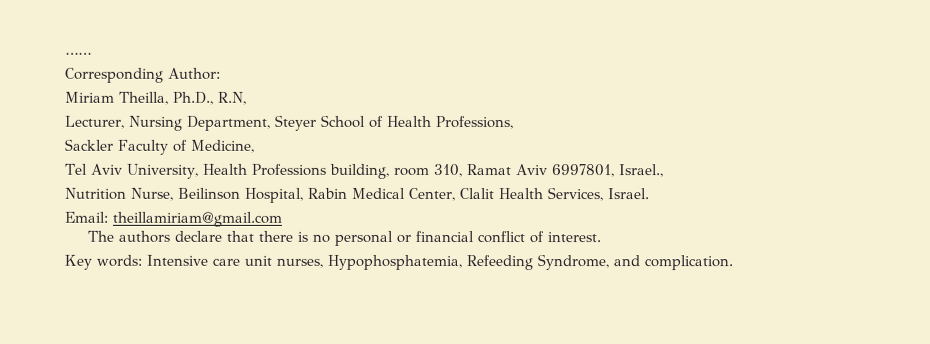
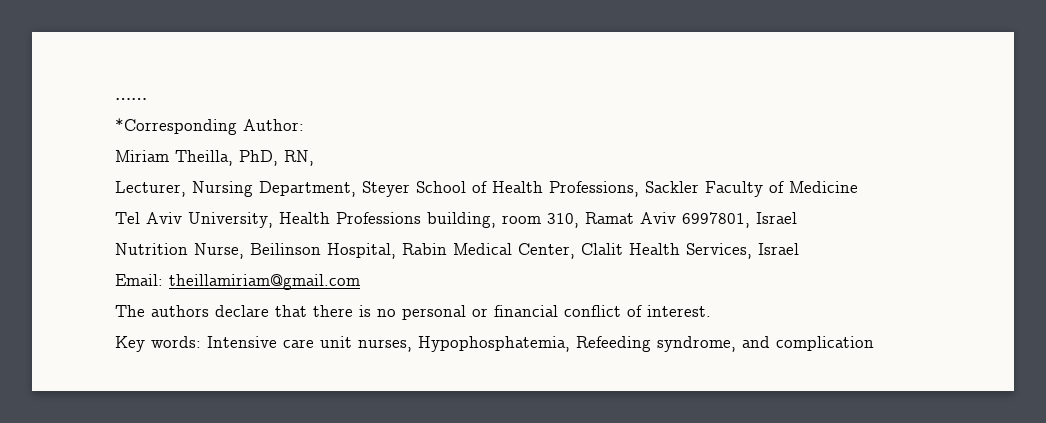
- Corresponding Author:
+ *Corresponding Author:
- Miriam Theilla, Ph.D., R.N,
+ Miriam Theilla, PhD, RN,
- Lecturer, Nursing Department, Steyer School of Health Professions,
- Sackler Faculty of Medicine,
+ Lecturer, Nursing Department, Steyer School of Health Professions, Sackler Faculty of Medicine
- Tel Aviv University, Health Professions building, room 310, Ramat Aviv 6997801, Israel.,
+ Tel Aviv University, Health Professions building, room 310, Ramat Aviv 6997801, Israel
- Nutrition Nurse, Beilinson Hospital, Rabin Medical Center, Clalit Health Services, Israel.
+ Nutrition Nurse, Beilinson Hospital, Rabin Medical Center, Clalit Health Services, Israel
- Key words: Intensive care unit nurses, Hypophosphatemia, Refeeding Syndrome, and complication.
+ Key words: Intensive care unit nurses, Hypophosphatemia, Refeeding syndrome, and complication

